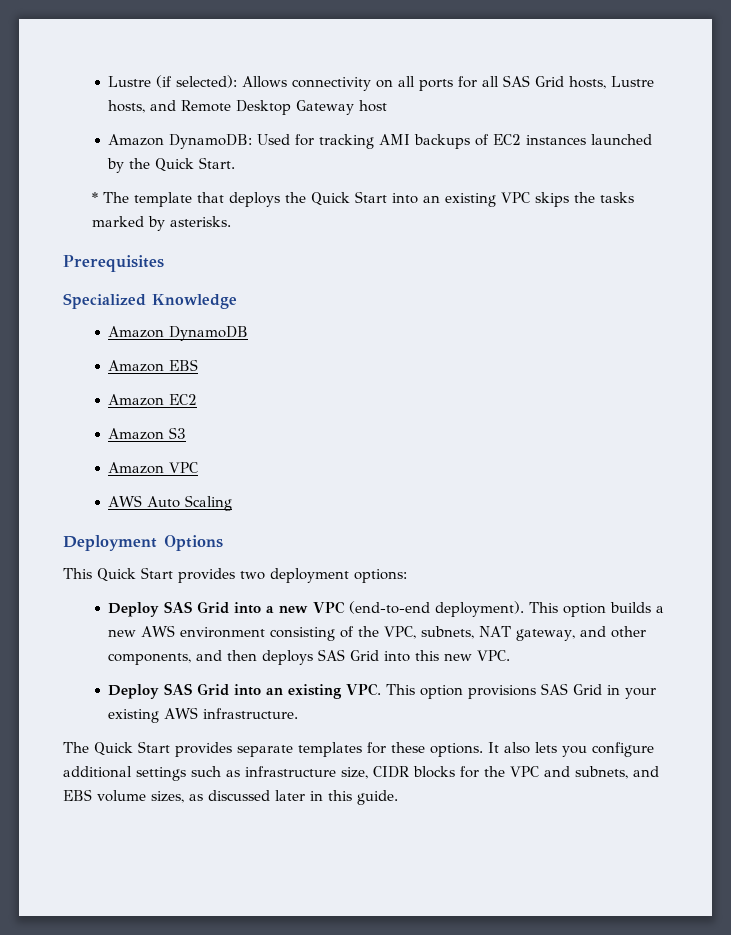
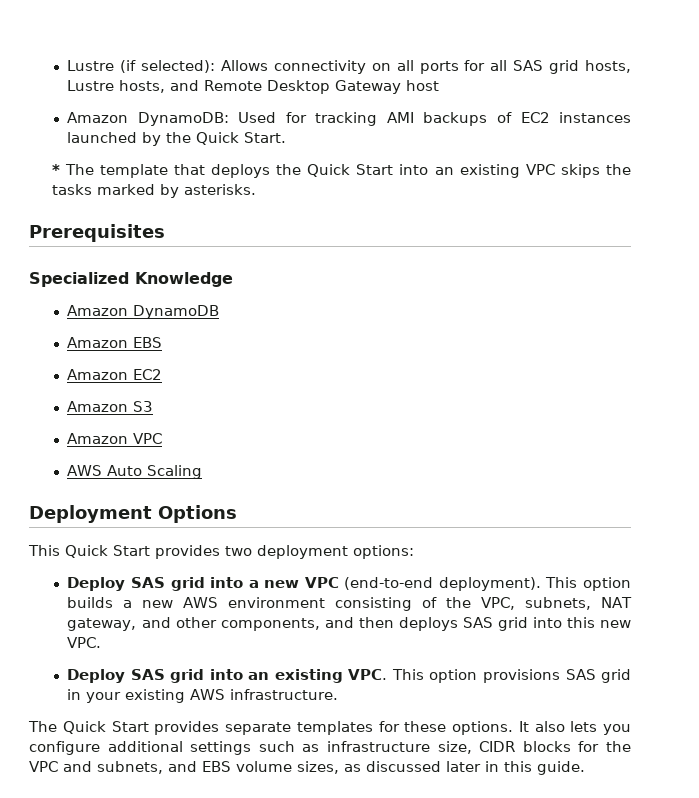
- Lustre (if selected): Allows connectivity on all ports for all SAS Grid hosts, Lustre hosts, and Remote Desktop Gateway host
+ Lustre (if selected): Allows connectivity on all ports for all SAS grid hosts, Lustre hosts, and Remote Desktop Gateway host
- Deploy SAS Grid into a new VPC (end-to-end deployment).
+ Deploy SAS grid into a new VPC (end-to-end deployment).
- This option builds a new AWS environment consisting of the VPC, subnets, NAT gateway, and other components, and then deploys SAS Grid into this new VPC.
+ This option builds a new AWS environment consisting of the VPC, subnets, NAT gateway, and other components, and then deploys SAS grid into this new VPC.
- Deploy SAS Grid into an existing VPC. This option provisions SAS Grid in your existing AWS infrastructure.
+ Deploy SAS grid into an existing VPC. This option provisions SAS grid in your existing AWS infrastructure.

